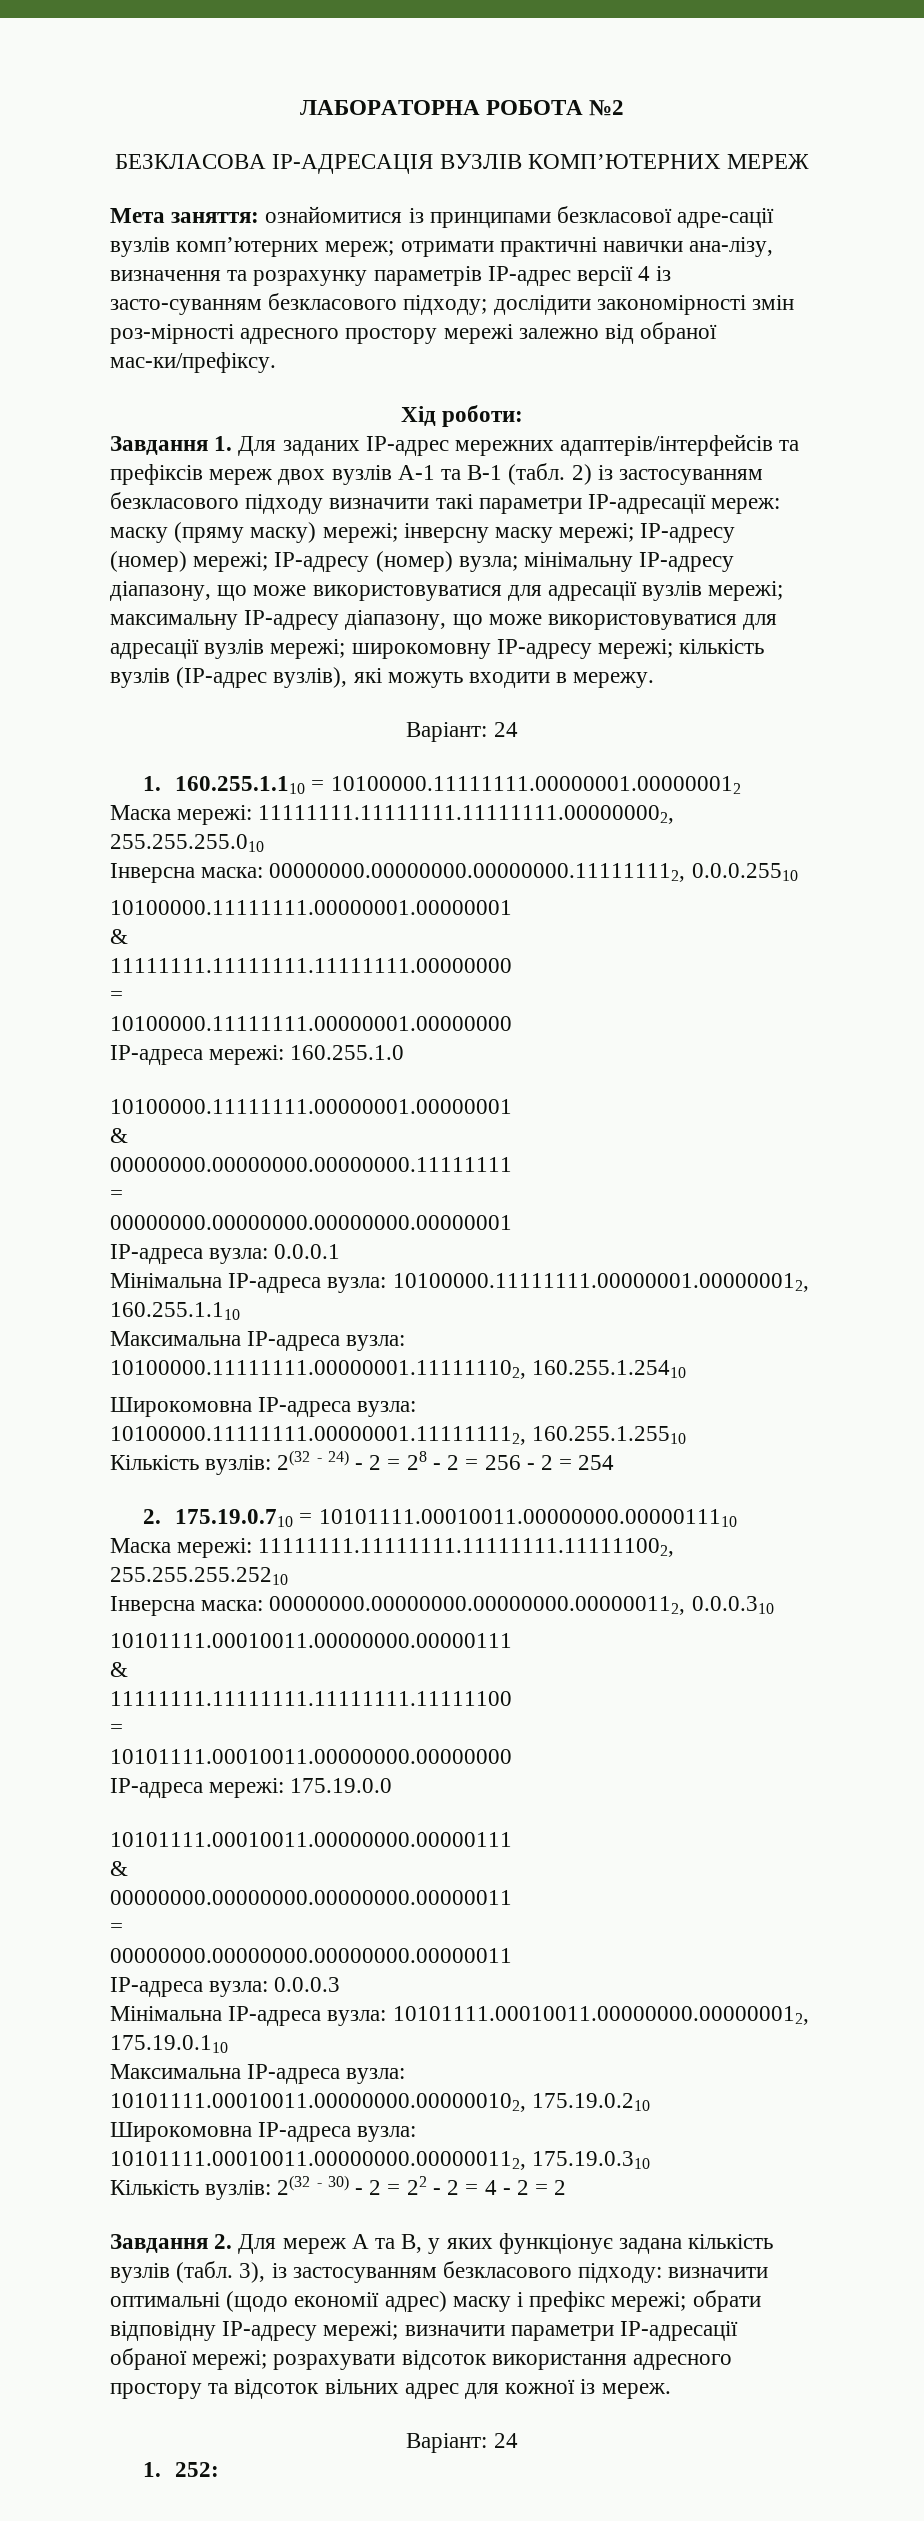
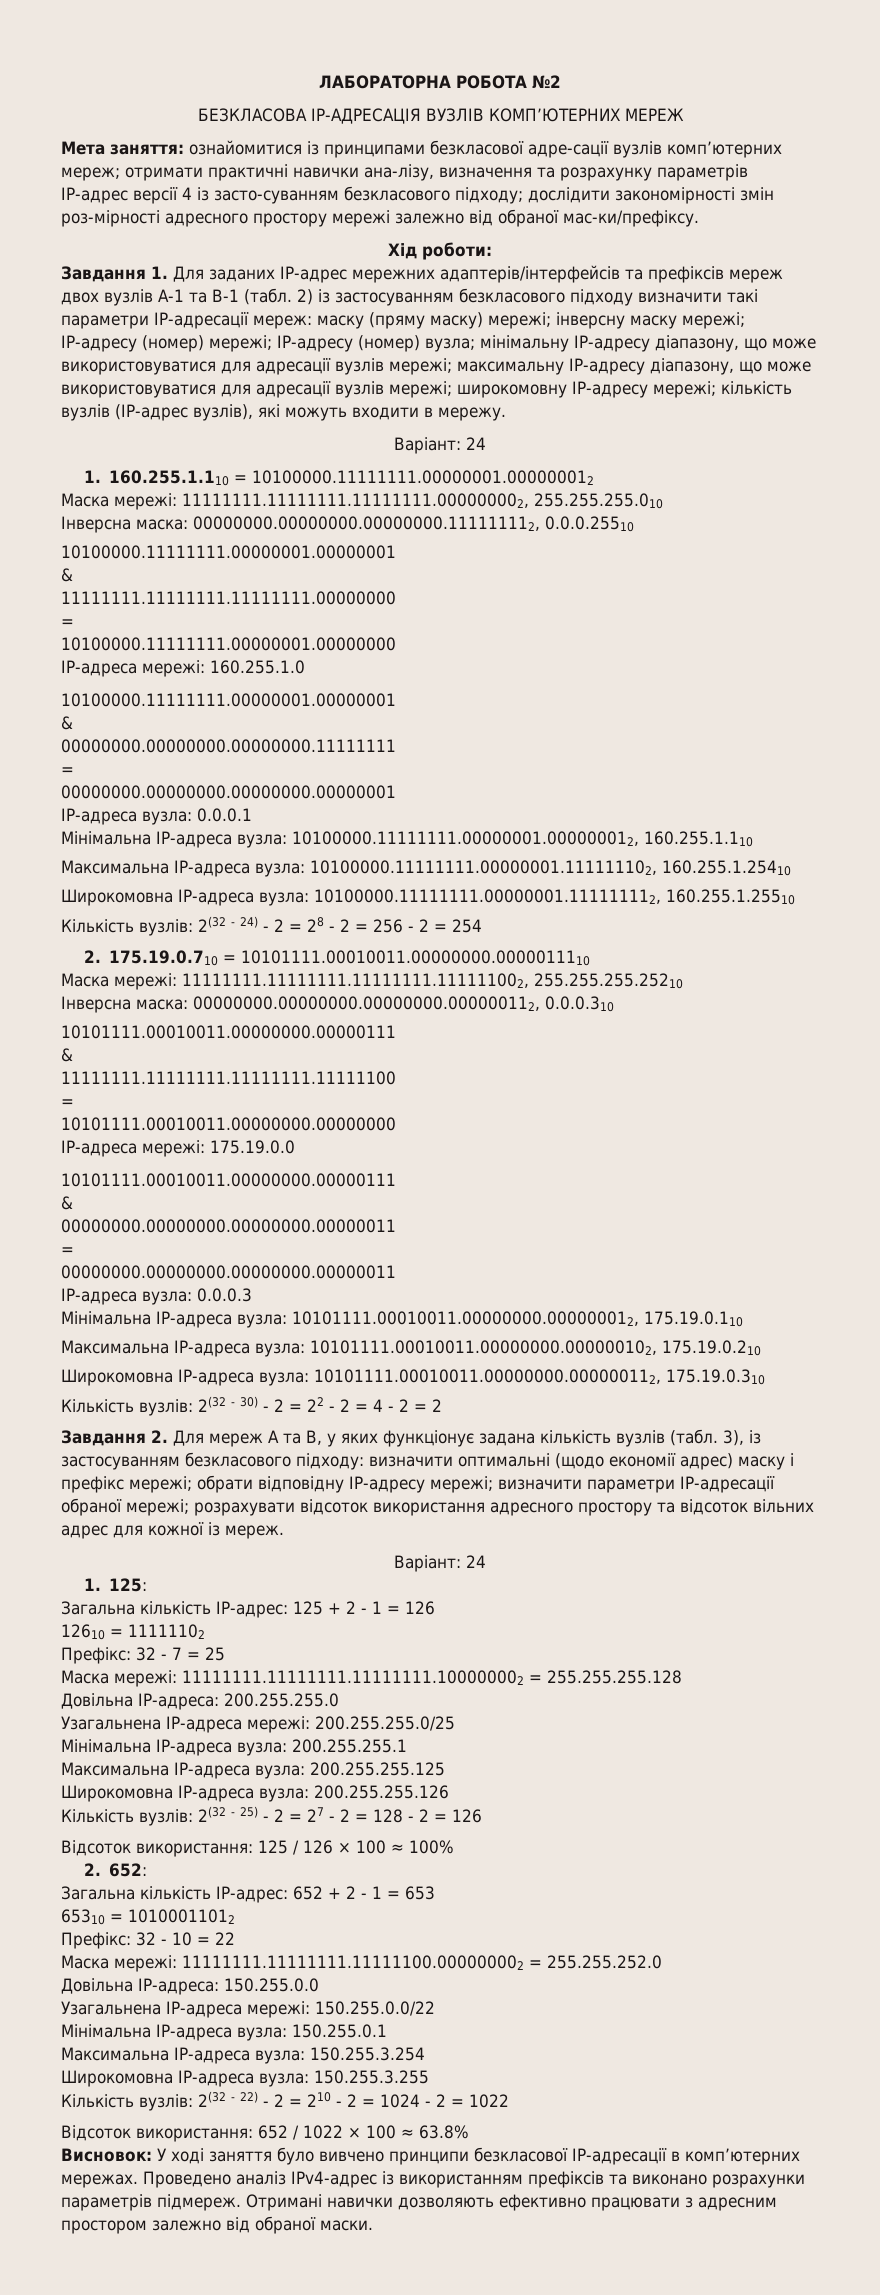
- 1. 252:
+ 1. 125:
+ Загальна кількість IP-адрес: 125 + 2 - 1 = 126
+ 12610 = 11111102
+ Префікс: 32 - 7 = 25
+ Маска мережі: 11111111.11111111.11111111.100000002 = 255.255.255.128
+ Довільна IP-адреса: 200.255.255.0
+ Узагальнена IP-адреса мережі: 200.255.255.0/25
+ Мінімальна IP-адреса вузла: 200.255.255.1
+ Максимальна IP-адреса вузла: 200.255.255.125
+ Широкомовна IP-адреса вузла: 200.255.255.126
+ Кількість вузлів: 2(32 - 25) - 2 = 27 - 2 = 128 - 2 = 126
+ Відсоток використання: 125 / 126 × 100 ≈ 100%
+ 2. 652:
+ Загальна кількість IP-адрес: 652 + 2 - 1 = 653
+ 65310 = 10100011012
+ Префікс: 32 - 10 = 22
+ Маска мережі: 11111111.11111111.11111100.000000002 = 255.255.252.0
+ Довільна IP-адреса: 150.255.0.0
+ Узагальнена IP-адреса мережі: 150.255.0.0/22
+ Мінімальна IP-адреса вузла: 150.255.0.1
+ Максимальна IP-адреса вузла: 150.255.3.254
+ Широкомовна IP-адреса вузла: 150.255.3.255
+ Кількість вузлів: 2(32 - 22) - 2 = 210 - 2 = 1024 - 2 = 1022
+ Відсоток використання: 652 / 1022 × 100 ≈ 63.8%
+ Висновок: У ході заняття було вивчено принципи безкласової IP-адресації в комп’ютерних мережах. Проведено аналіз IPv4-адрес із використанням префіксів та виконано розрахунки параметрів підмереж. Отримані навички дозволяють ефективно працювати з адресним простором залежно від обраної маски.

